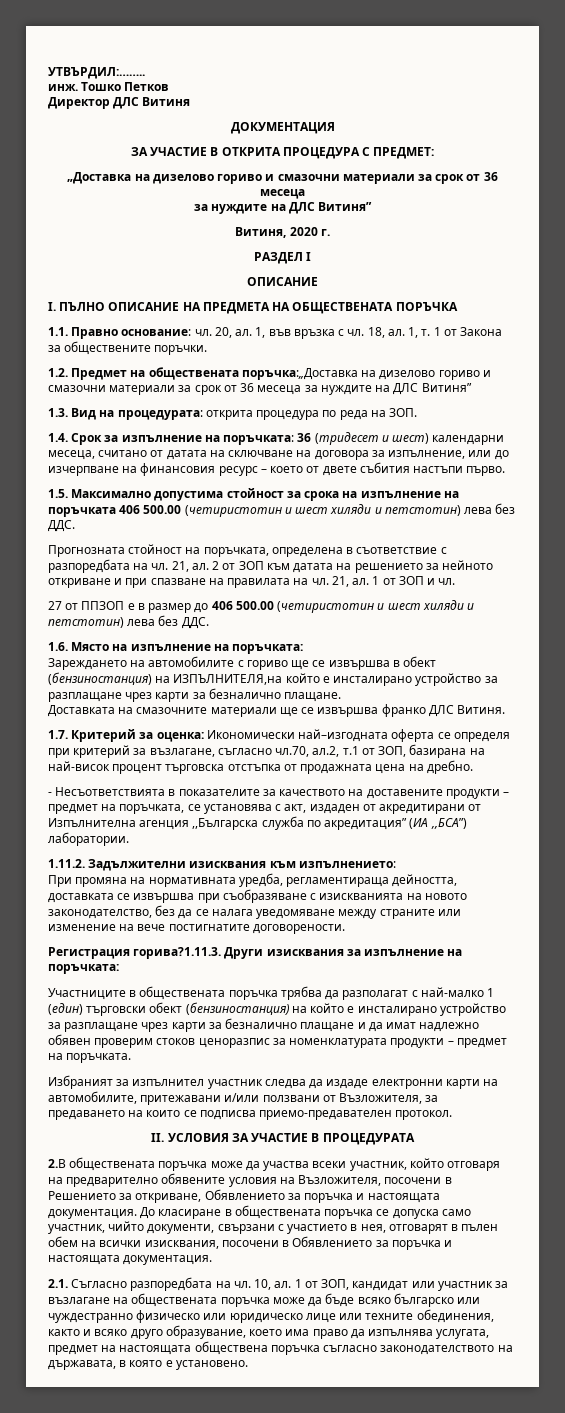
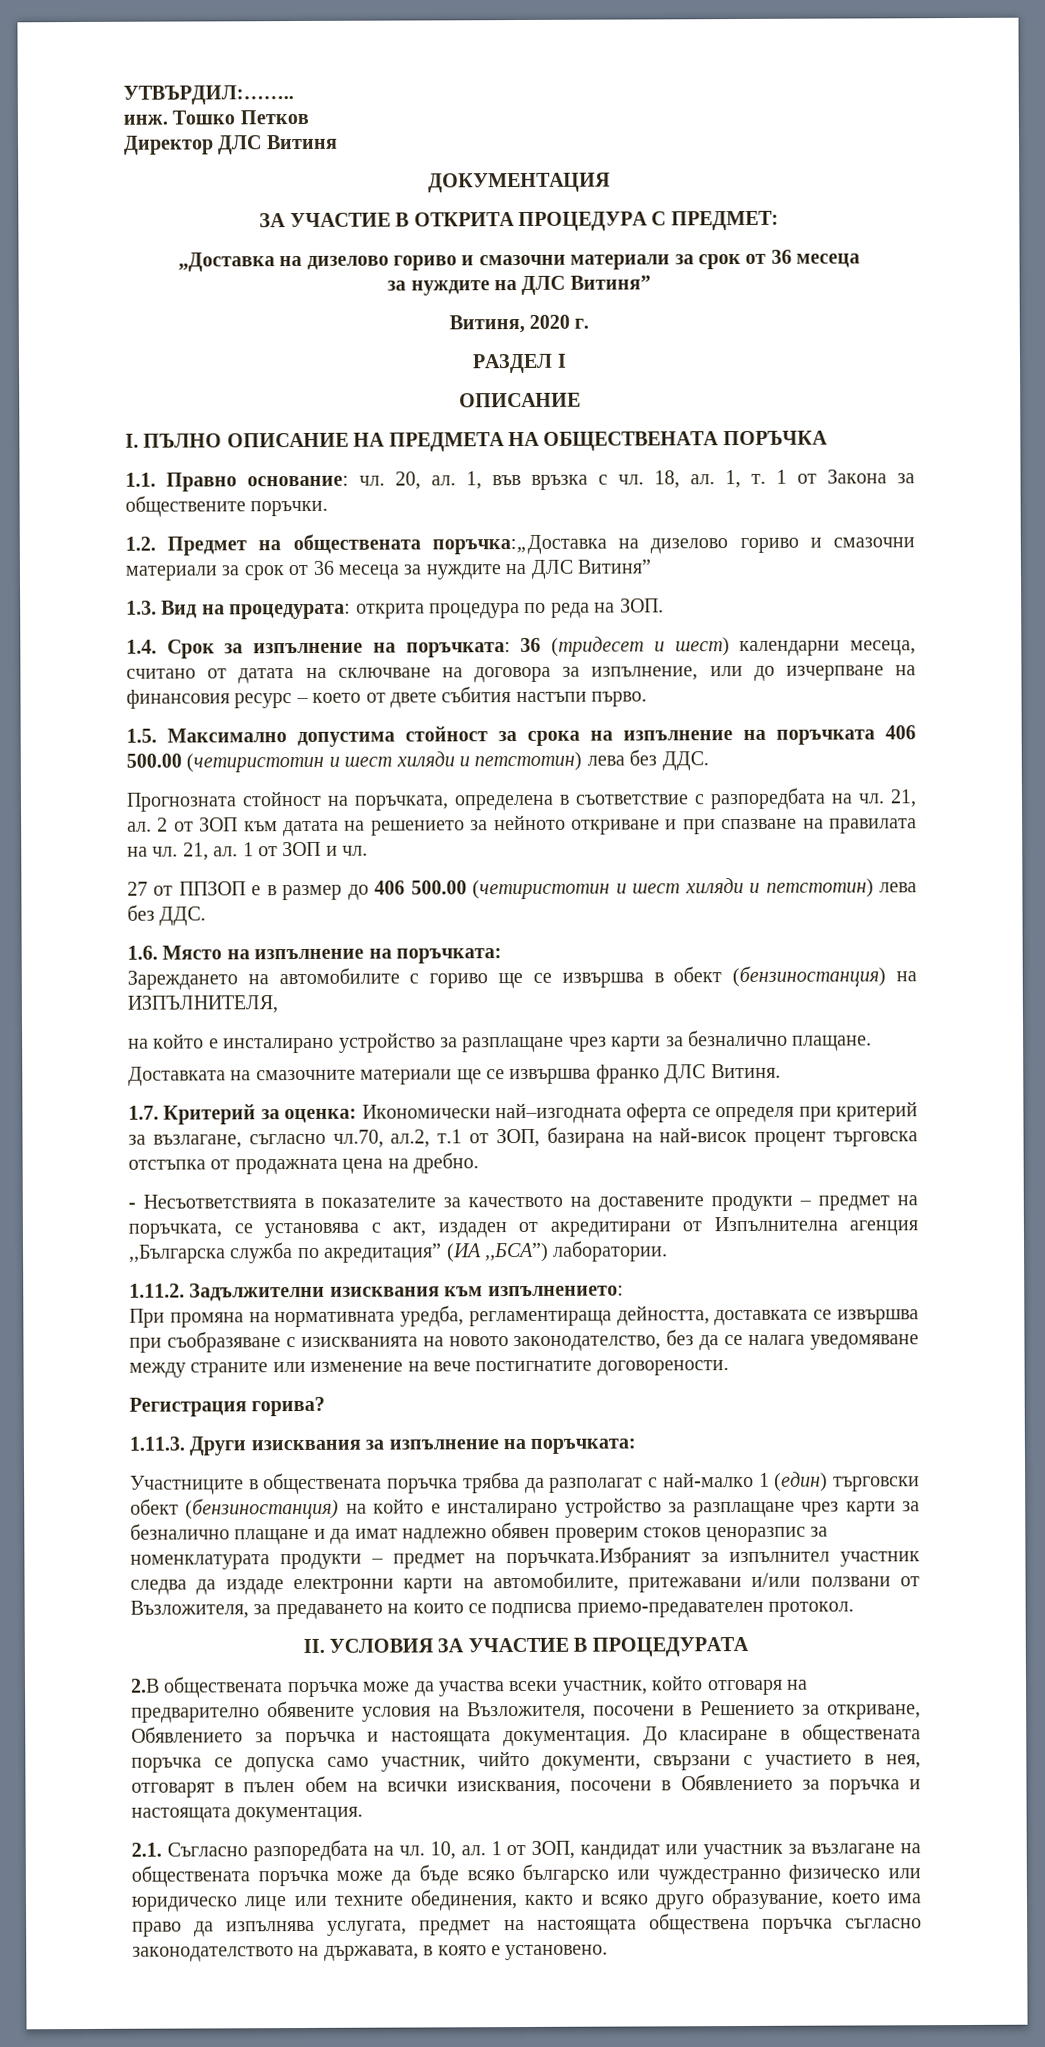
- Зареждането на автомобилите с гориво ще се извършва в обект (бензиностанция) на ИЗПЪЛНИТЕЛЯ,на който е инсталирано устройство за разплащане чрез карти за безналично плащане.
+ Зареждането на автомобилите с гориво ще се извършва в обект (бензиностанция) на ИЗПЪЛНИТЕЛЯ,
+ на който е инсталирано устройство за разплащане чрез карти за безналично плащане.
- Регистрация горива?1.11.3. Други изисквания за изпълнение на поръчката:
+ Регистрация горива?
+ 1.11.3. Други изисквания за изпълнение на поръчката:
- Участниците в обществената поръчка трябва да разполагат с най-малко 1 (един) търговски обект (бензиностанция) на който е инсталирано устройство за разплащане чрез карти за безналично плащане и да имат надлежно обявен проверим стоков ценоразпис за номенклатурата продукти – предмет на поръчката.
- Избраният за изпълнител участник следва да издаде електронни карти на автомобилите, притежавани и/или ползвани от Възложителя, за предаването на които се подписва приемо-предавателен протокол.
+ Участниците в обществената поръчка трябва да разполагат с най-малко 1 (един) търговски обект (бензиностанция) на който е инсталирано устройство за разплащане чрез карти за безналично плащане и да имат надлежно обявен проверим стоков ценоразпис за номенклатурата продукти – предмет на поръчката.Избраният за изпълнител участник следва да издаде електронни карти на автомобилите, притежавани и/или ползвани от Възложителя, за предаването на които се подписва приемо-предавателен протокол.

